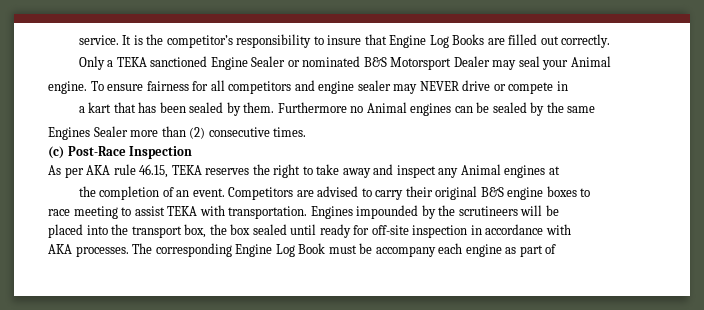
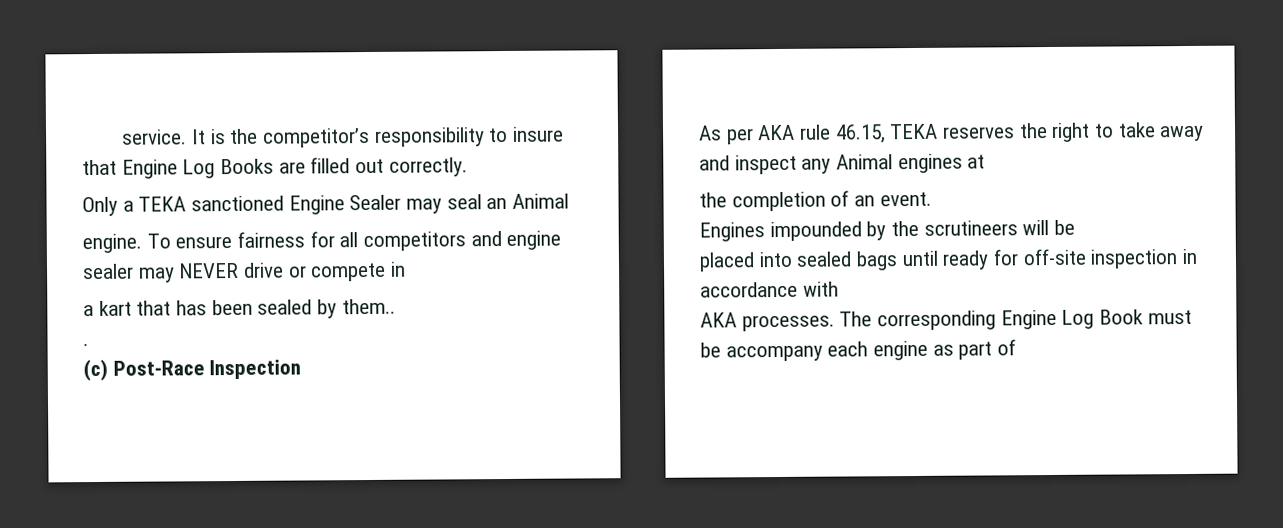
- Only a TEKA sanctioned Engine Sealer or nominated B&S Motorsport Dealer may seal your Animal
+ Only a TEKA sanctioned Engine Sealer may seal an Animal
- a kart that has been sealed by them. Furthermore no Animal engines can be sealed by the same
- Engines Sealer more than (2) consecutive times.
+ a kart that has been sealed by them..
+ .
- the completion of an event. Competitors are advised to carry their original B&S engine boxes to
- race meeting to assist TEKA with transportation. Engines impounded by the scrutineers will be
+ the completion of an event.
+ Engines impounded by the scrutineers will be
- placed into the transport box, the box sealed until ready for off-site inspection in accordance with
+ placed into sealed bags until ready for off-site inspection in accordance with

